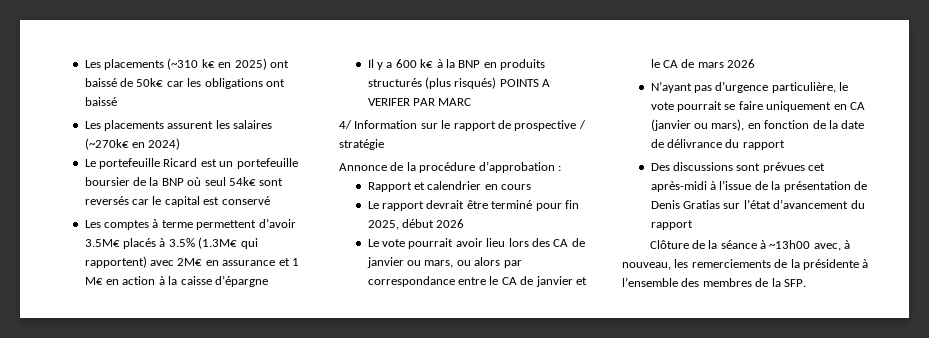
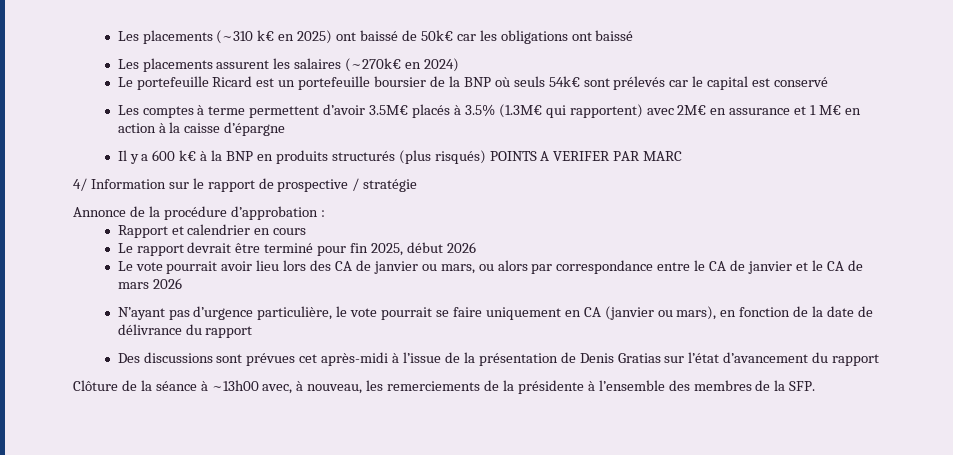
- Le portefeuille Ricard est un portefeuille boursier de la BNP où seul 54k€ sont reversés car le capital est conservé
+ Le portefeuille Ricard est un portefeuille boursier de la BNP où seuls 54k€ sont prélevés car le capital est conservé

